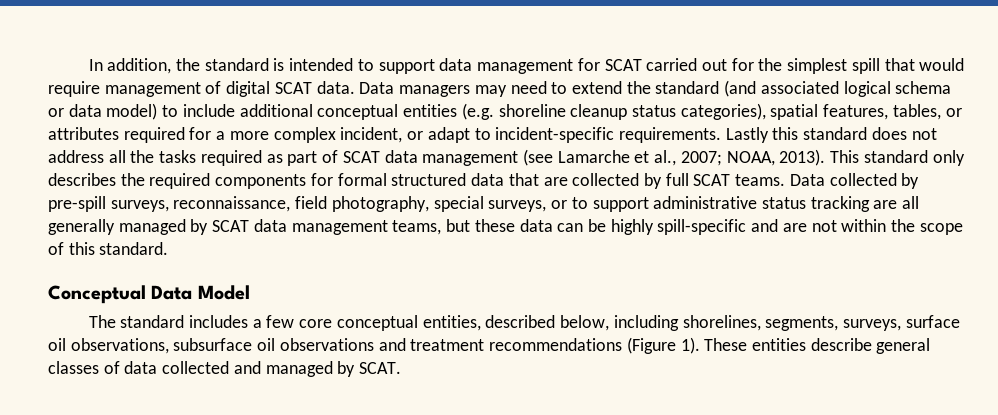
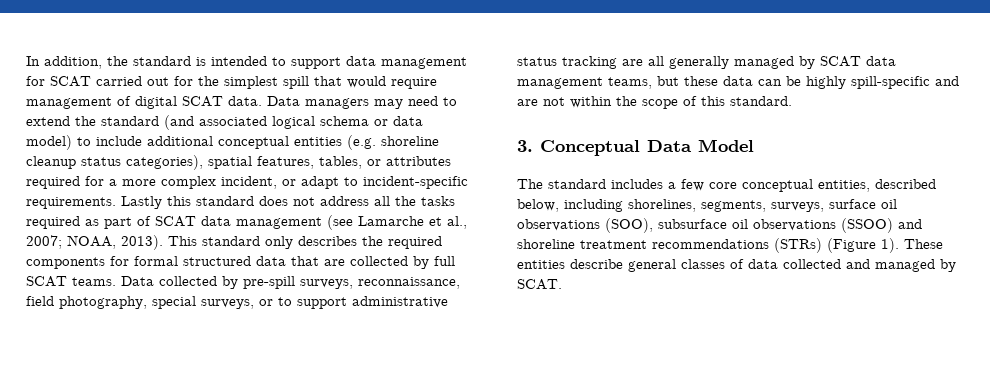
- Conceptual Data Model
+ 3. Conceptual Data Model
- The standard includes a few core conceptual entities, described below, including shorelines, segments, surveys, surface oil observations, subsurface oil observations and treatment recommendations (Figure 1).
+ The standard includes a few core conceptual entities, described below, including shorelines, segments, surveys, surface oil observations (SOO), subsurface oil observations (SSOO) and shoreline treatment recommendations (STRs) (Figure 1).

